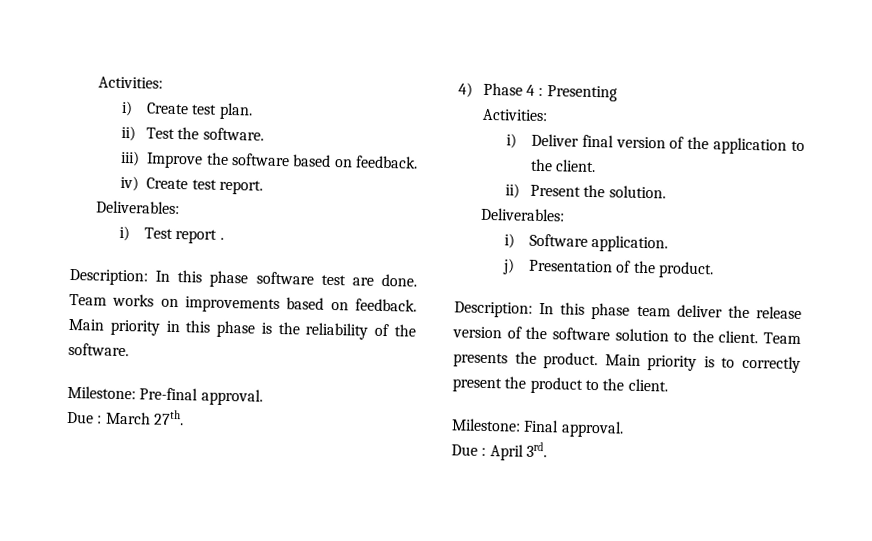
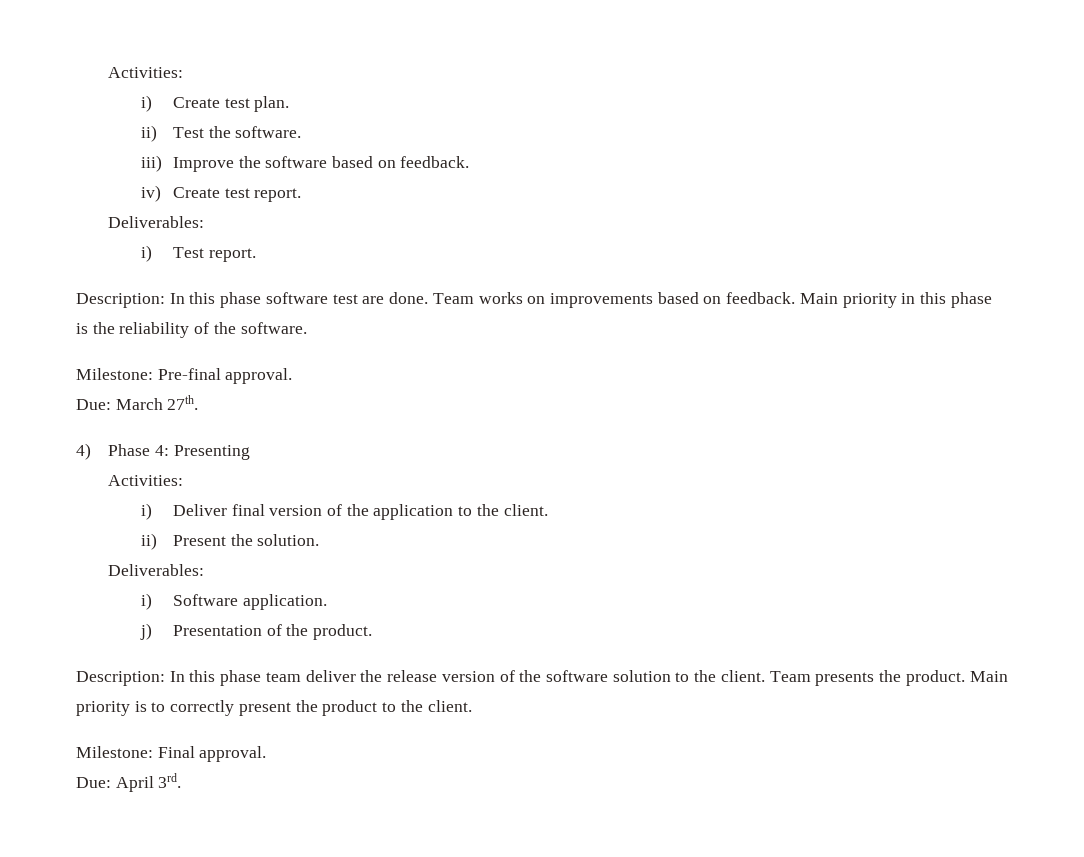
- i) Test report .
+ i) Test report.
- Due : March 27th.
+ Due: March 27th.
- 4) Phase 4 : Presenting
+ 4) Phase 4: Presenting
- Due : April 3rd.
+ Due: April 3rd.

